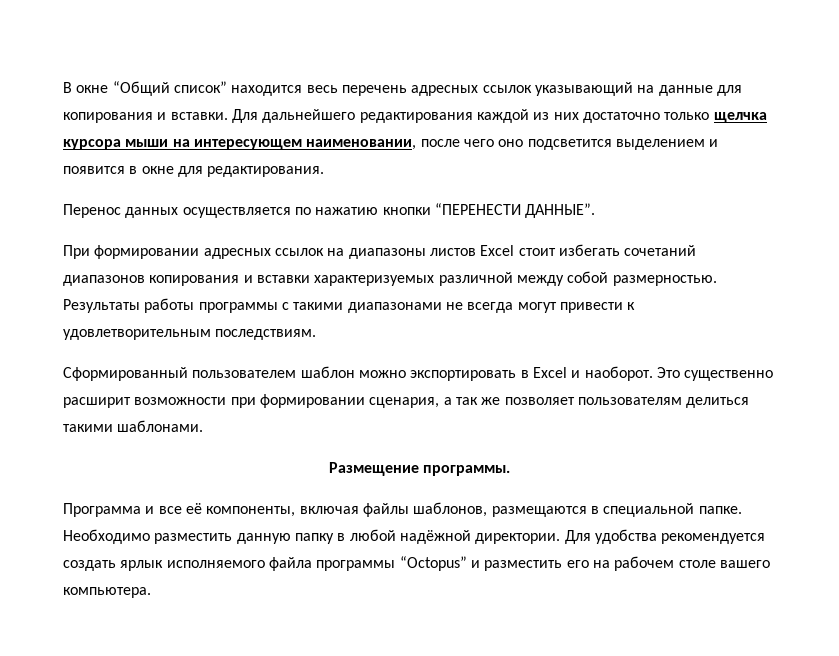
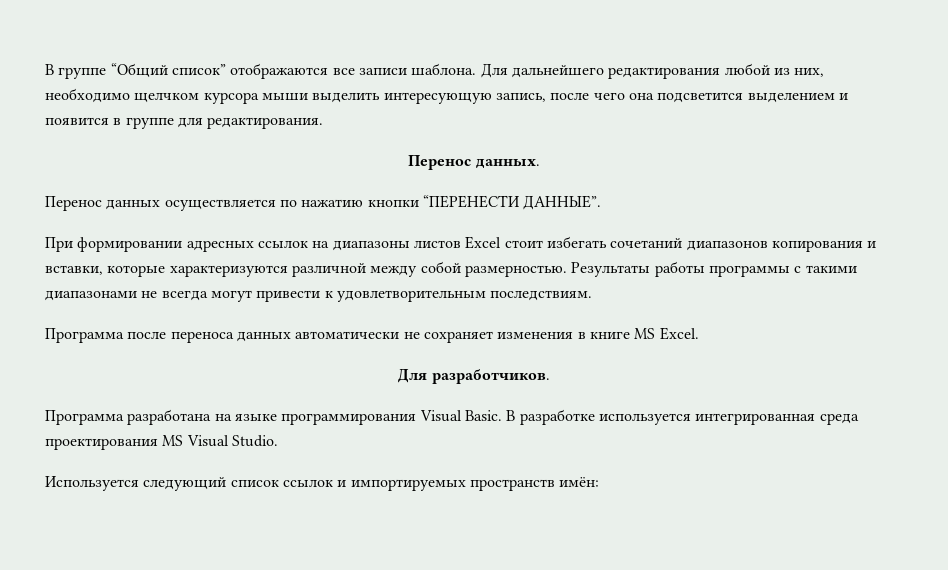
- В окне “Общий список” находится весь перечень адресных ссылок указывающий на данные для копирования и вставки. Для дальнейшего редактирования каждой из них достаточно только щелчка курсора мыши на интересующем наименовании, после чего оно подсветится выделением и появится в окне для редактирования.
+ В группе “Общий список” отображаются все записи шаблона. Для дальнейшего редактирования любой из них, необходимо щелчком курсора мыши выделить интересующую запись, после чего она подсветится выделением и появится в группе для редактирования.
+ Перенос данных.
- При формировании адресных ссылок на диапазоны листов Excel стоит избегать сочетаний диапазонов копирования и вставки характеризуемых различной между собой размерностью.
+ При формировании адресных ссылок на диапазоны листов Excel стоит избегать сочетаний диапазонов копирования и вставки, которые характеризуются различной между собой размерностью.
- Сформированный пользователем шаблон можно экспортировать в Excel и наоборот. Это существенно расширит возможности при формировании сценария, а так же позволяет пользователям делиться такими шаблонами.
- Размещение программы.
- Программа и все её компоненты, включая файлы шаблонов, размещаются в специальной папке. Необходимо разместить данную папку в любой надёжной директории. Для удобства рекомендуется создать ярлык исполняемого файла программы “Octopus” и разместить его на рабочем столе вашего компьютера.
+ Программа после переноса данных автоматически не сохраняет изменения в книге MS Excel.
+ Для разработчиков.
+ Программа разработана на языке программирования Visual Basic. В разработке используется интегрированная среда проектирования MS Visual Studio.
+ Используется следующий список ссылок и импортируемых пространств имён:

